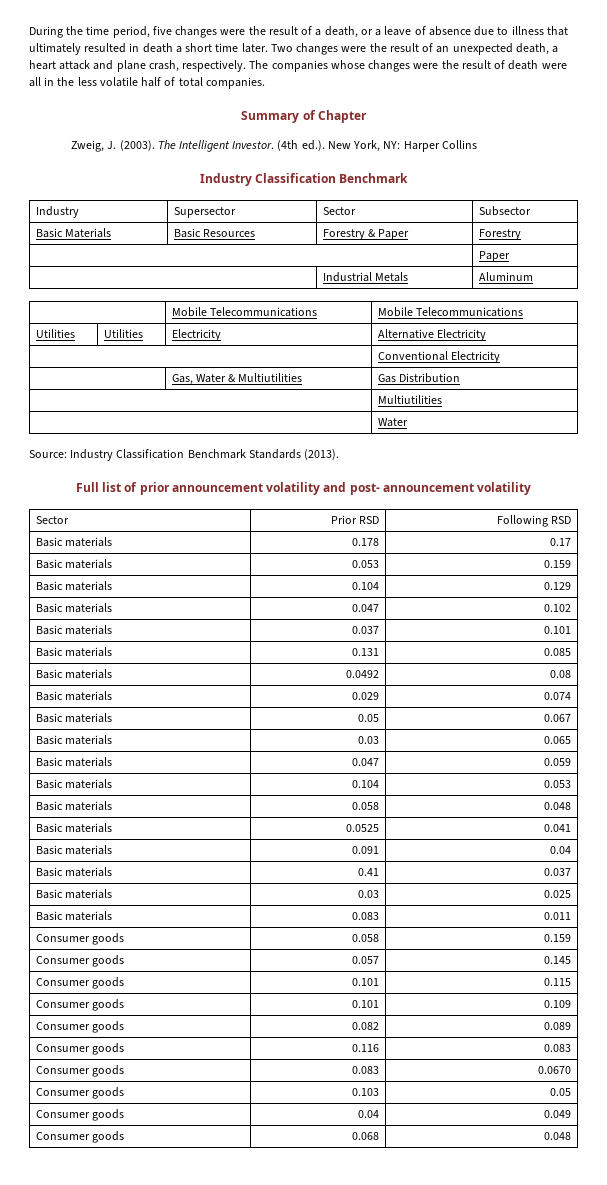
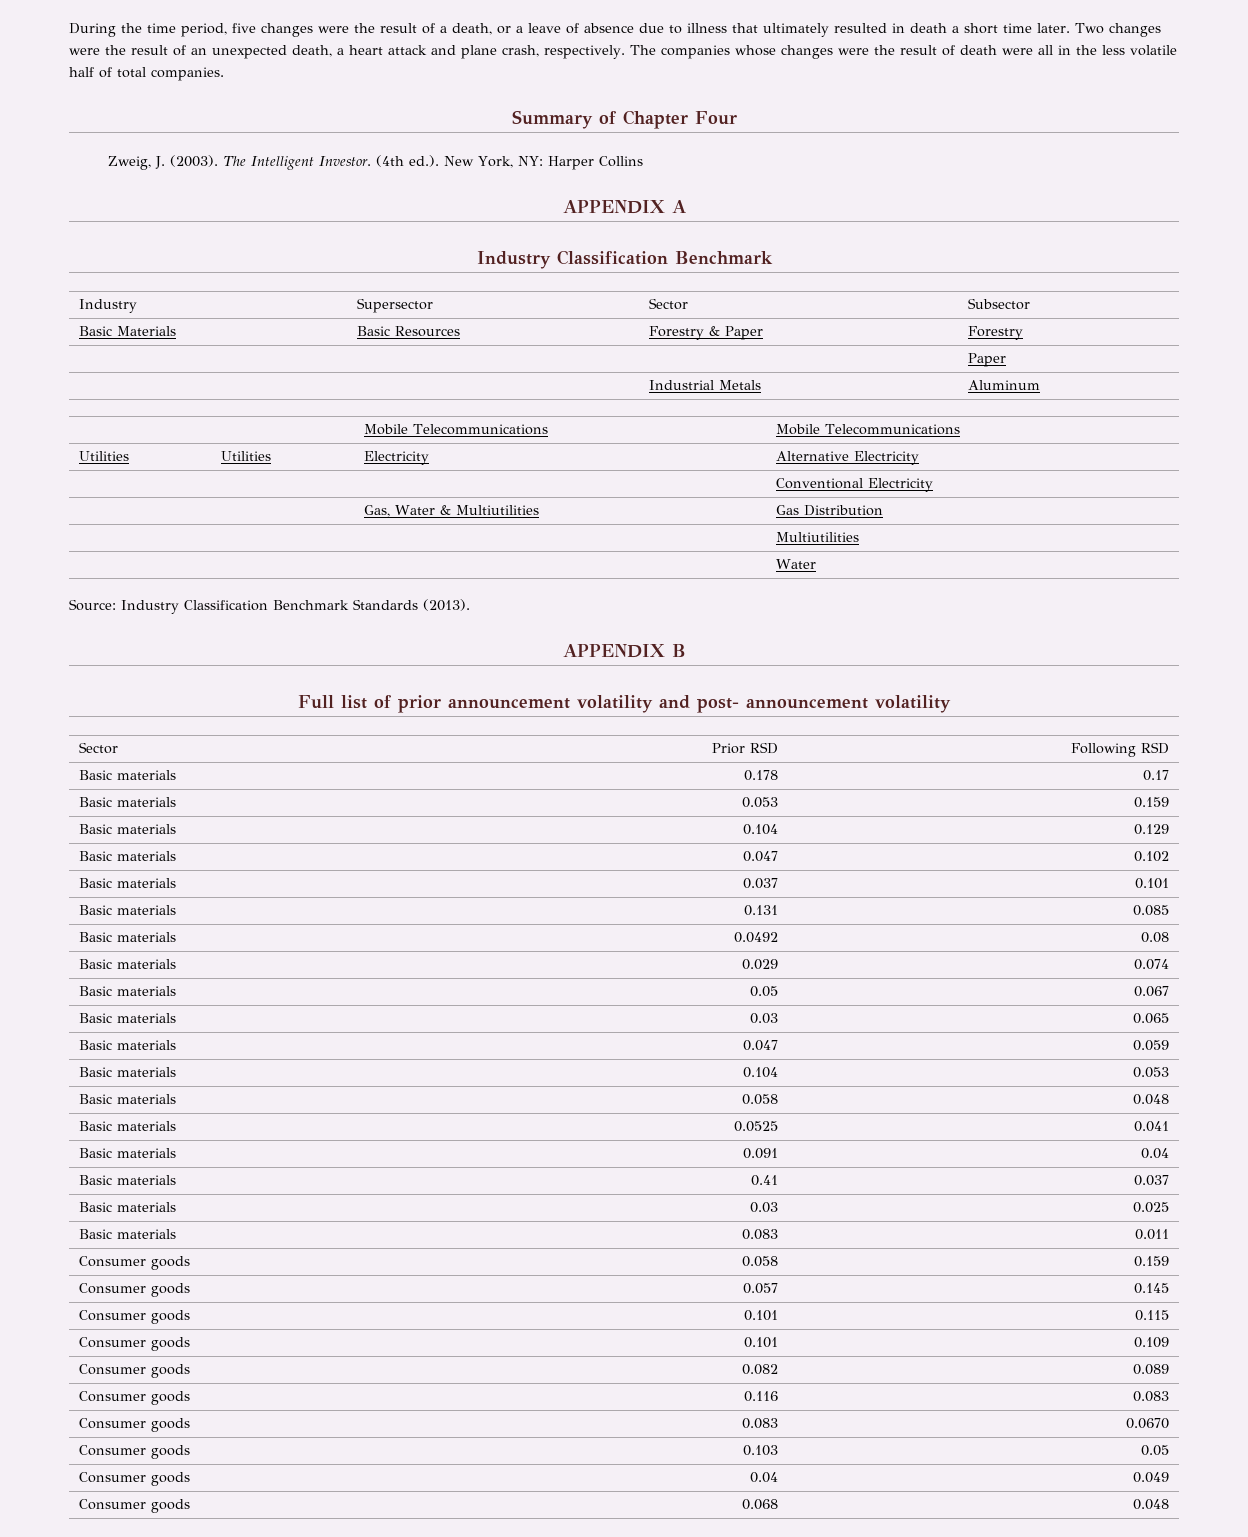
- Summary of Chapter
+ Summary of Chapter Four
+ APPENDIX A
+ APPENDIX B

